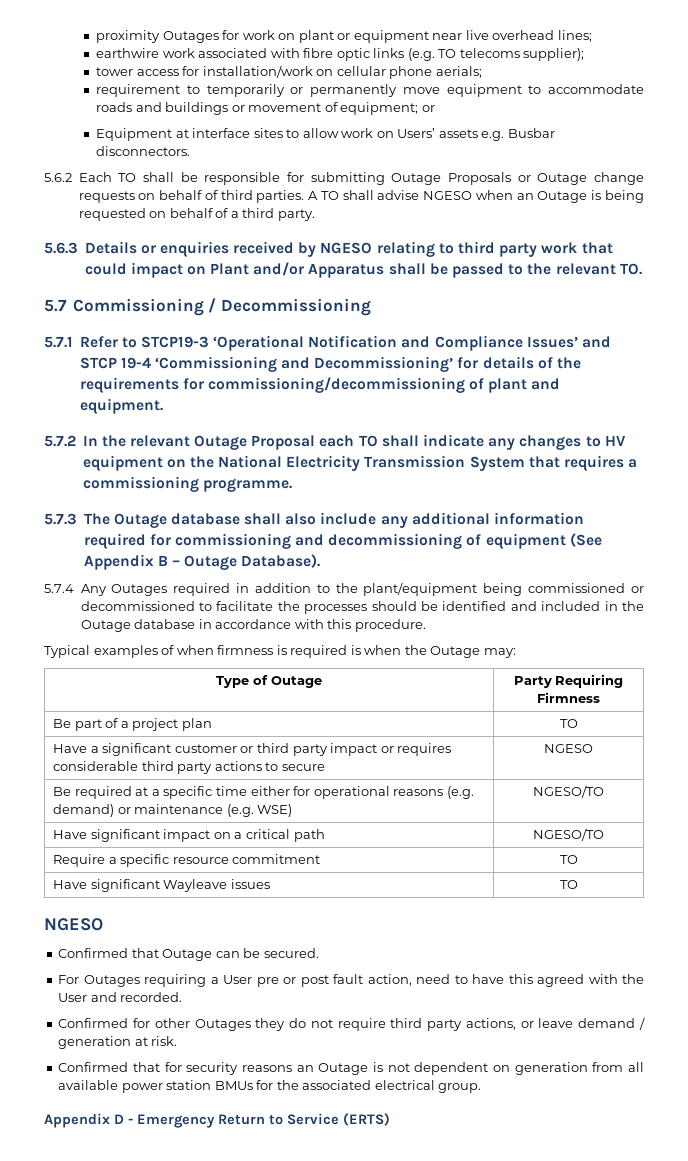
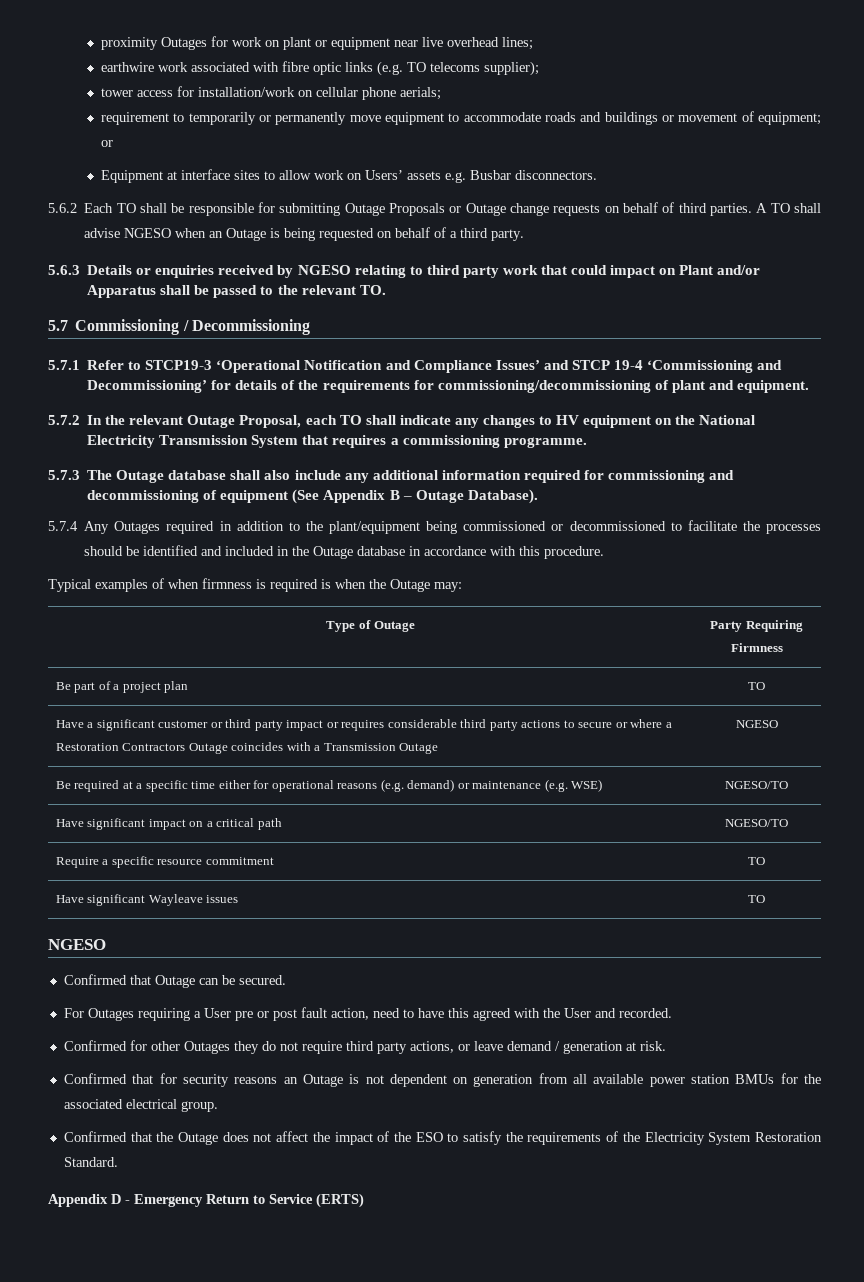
- 5.7.2 In the relevant Outage Proposal each TO shall indicate any changes to HV equipment on the National Electricity Transmission System that requires a commissioning programme.
+ 5.7.2 In the relevant Outage Proposal, each TO shall indicate any changes to HV equipment on the National Electricity Transmission System that requires a commissioning programme.
- Have a significant customer or third party impact or requires considerable third party actions to secure | NGESO
+ Have a significant customer or third party impact or requires considerable third party actions to secure or where a Restoration Contractors Outage coincides with a Transmission Outage | NGESO
+ Confirmed that the Outage does not affect the impact of the ESO to satisfy the requirements of the Electricity System Restoration Standard.

